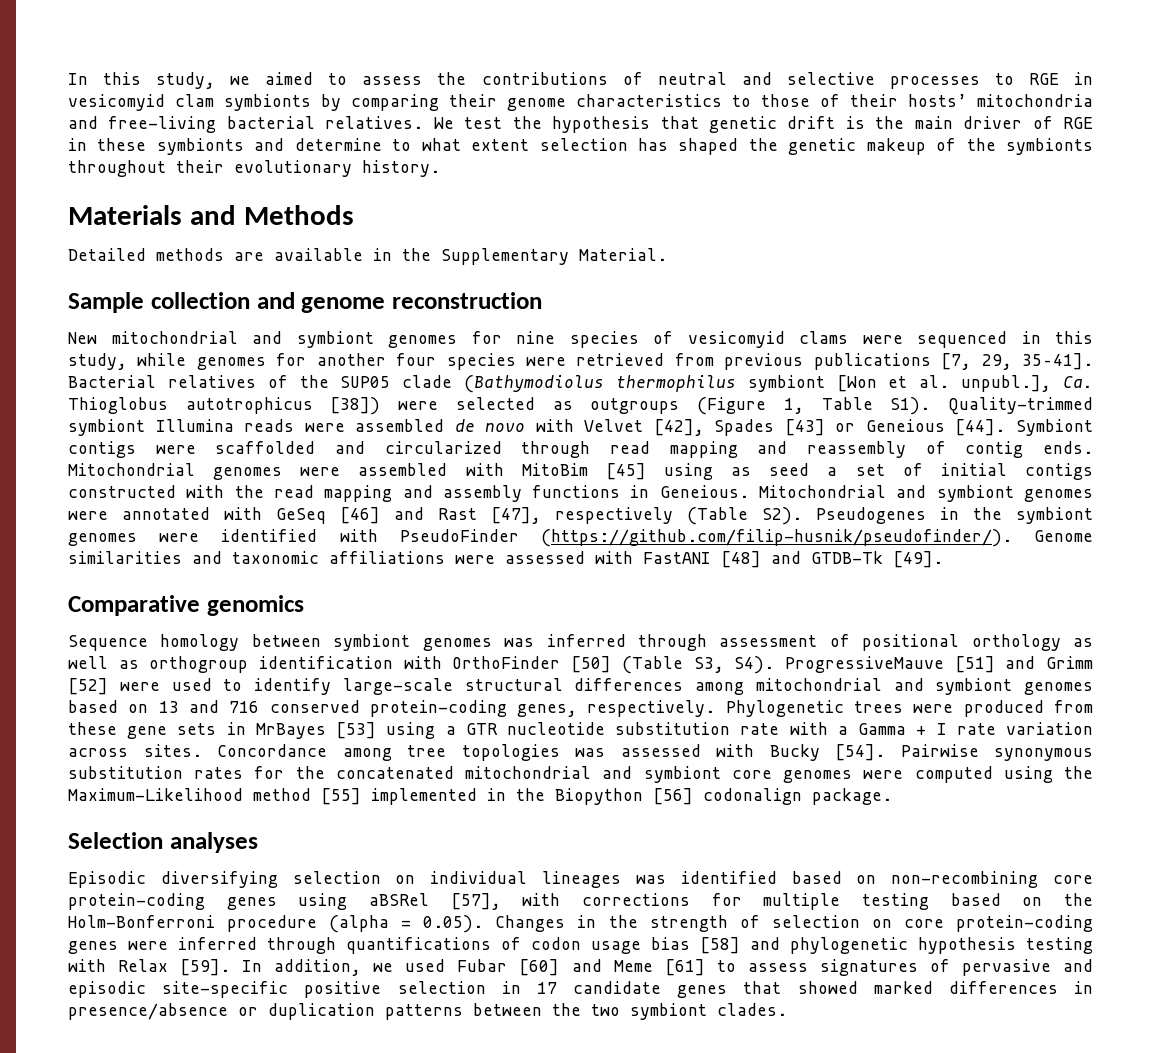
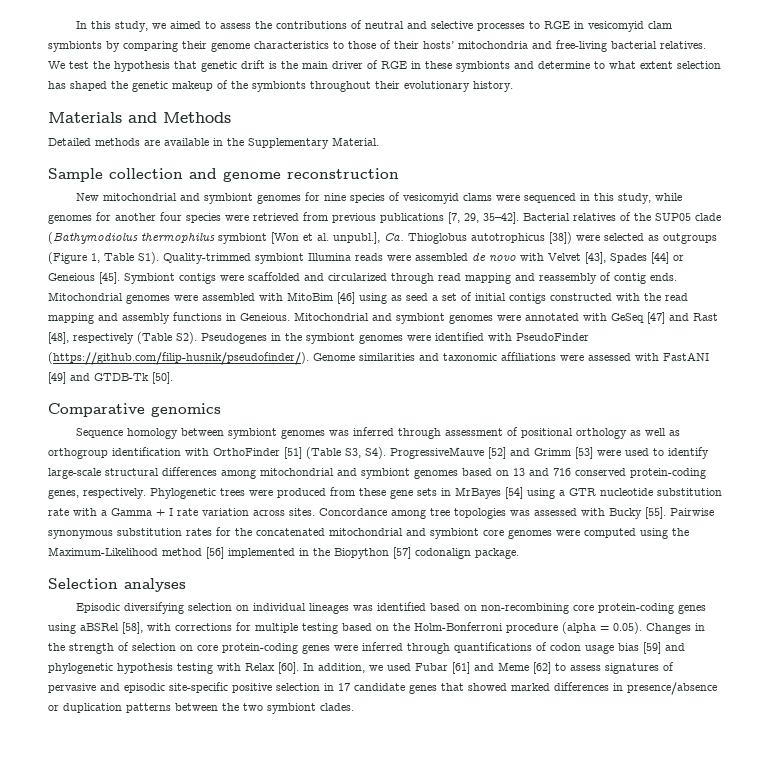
- New mitochondrial and symbiont genomes for nine species of vesicomyid clams were sequenced in this study, while genomes for another four species were retrieved from previous publications [7, 29, 35–41].
+ New mitochondrial and symbiont genomes for nine species of vesicomyid clams were sequenced in this study, while genomes for another four species were retrieved from previous publications [7, 29, 35–42].
- Bacterial relatives of the SUP05 clade (Bathymodiolus thermophilus symbiont [Won et al. unpubl.], Ca. Thioglobus autotrophicus [38]) were selected as outgroups (Figure 1, Table S1). Quality-trimmed symbiont Illumina reads were assembled de novo with Velvet [42], Spades [43] or Geneious [44].
+ Bacterial relatives of the SUP05 clade (Bathymodiolus thermophilus symbiont [Won et al. unpubl.], Ca. Thioglobus autotrophicus [38]) were selected as outgroups (Figure 1, Table S1). Quality-trimmed symbiont Illumina reads were assembled de novo with Velvet [43], Spades [44] or Geneious [45].
- Mitochondrial genomes were assembled with MitoBim [45] using as seed a set of initial contigs constructed with the read mapping and assembly functions in Geneious.
+ Mitochondrial genomes were assembled with MitoBim [46] using as seed a set of initial contigs constructed with the read mapping and assembly functions in Geneious.
- Mitochondrial and symbiont genomes were annotated with GeSeq [46] and Rast [47], respectively (Table S2). Pseudogenes in the symbiont genomes were identified with PseudoFinder (https://github.com/filip-husnik/pseudofinder/). Genome similarities and taxonomic affiliations were assessed with FastANI [48] and GTDB-Tk [49].
+ Mitochondrial and symbiont genomes were annotated with GeSeq [47] and Rast [48], respectively (Table S2). Pseudogenes in the symbiont genomes were identified with PseudoFinder (https://github.com/filip-husnik/pseudofinder/). Genome similarities and taxonomic affiliations were assessed with FastANI [49] and GTDB-Tk [50].
- Sequence homology between symbiont genomes was inferred through assessment of positional orthology as well as orthogroup identification with OrthoFinder [50] (Table S3, S4). ProgressiveMauve [51] and Grimm [52] were used to identify large-scale structural differences among mitochondrial and symbiont genomes based on 13 and 716 conserved protein-coding genes, respectively.
+ Sequence homology between symbiont genomes was inferred through assessment of positional orthology as well as orthogroup identification with OrthoFinder [51] (Table S3, S4). ProgressiveMauve [52] and Grimm [53] were used to identify large-scale structural differences among mitochondrial and symbiont genomes based on 13 and 716 conserved protein-coding genes, respectively.
- Phylogenetic trees were produced from these gene sets in MrBayes [53] using a GTR nucleotide substitution rate with a Gamma + I rate variation across sites.
+ Phylogenetic trees were produced from these gene sets in MrBayes [54] using a GTR nucleotide substitution rate with a Gamma + I rate variation across sites.
- Concordance among tree topologies was assessed with Bucky [54].
+ Concordance among tree topologies was assessed with Bucky [55].
- Pairwise synonymous substitution rates for the concatenated mitochondrial and symbiont core genomes were computed using the Maximum-Likelihood method [55] implemented in the Biopython [56] codonalign package.
+ Pairwise synonymous substitution rates for the concatenated mitochondrial and symbiont core genomes were computed using the Maximum-Likelihood method [56] implemented in the Biopython [57] codonalign package.
- Episodic diversifying selection on individual lineages was identified based on non-recombining core protein-coding genes using aBSRel [57], with corrections for multiple testing based on the Holm-Bonferroni procedure (alpha = 0.05). Changes in the strength of selection on core protein-coding genes were inferred through quantifications of codon usage bias [58] and phylogenetic hypothesis testing with Relax [59].
+ Episodic diversifying selection on individual lineages was identified based on non-recombining core protein-coding genes using aBSRel [58], with corrections for multiple testing based on the Holm-Bonferroni procedure (alpha = 0.05). Changes in the strength of selection on core protein-coding genes were inferred through quantifications of codon usage bias [59] and phylogenetic hypothesis testing with Relax [60].
- In addition, we used Fubar [60] and Meme [61] to assess signatures of pervasive and episodic site-specific positive selection in 17 candidate genes that showed marked differences in presence/absence or duplication patterns between the two symbiont clades.
+ In addition, we used Fubar [61] and Meme [62] to assess signatures of pervasive and episodic site-specific positive selection in 17 candidate genes that showed marked differences in presence/absence or duplication patterns between the two symbiont clades.

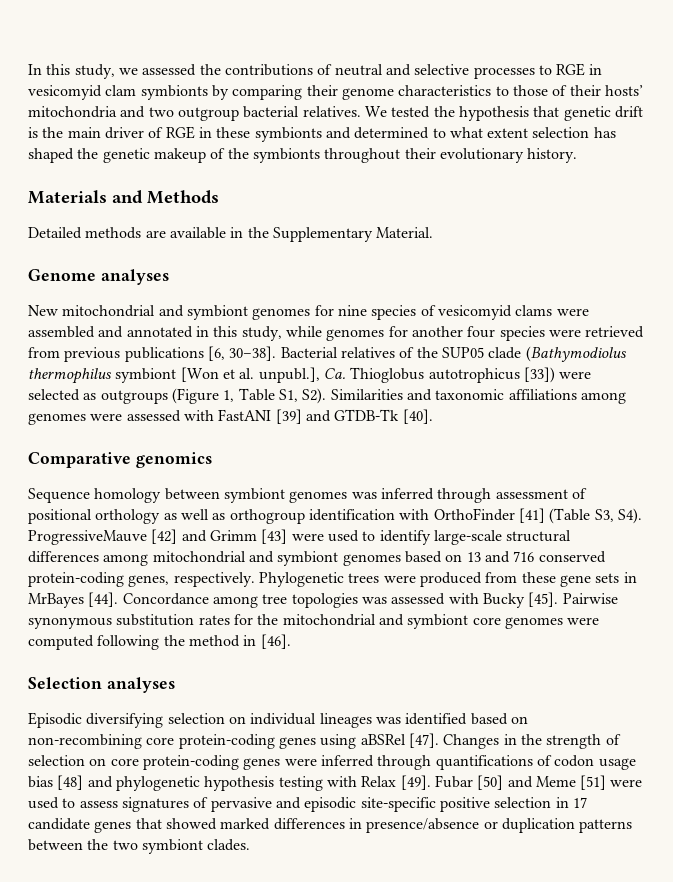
- In this study, we aimed to assess the contributions of neutral and selective processes to RGE in vesicomyid clam symbionts by comparing their genome characteristics to those of their hosts’ mitochondria and free-living bacterial relatives.
+ In this study, we assessed the contributions of neutral and selective processes to RGE in vesicomyid clam symbionts by comparing their genome characteristics to those of their hosts’ mitochondria and two outgroup bacterial relatives.
- We test the hypothesis that genetic drift is the main driver of RGE in these symbionts and determine to what extent selection has shaped the genetic makeup of the symbionts throughout their evolutionary history.
+ We tested the hypothesis that genetic drift is the main driver of RGE in these symbionts and determined to what extent selection has shaped the genetic makeup of the symbionts throughout their evolutionary history.
- Sample collection and genome reconstruction
+ Genome analyses
- New mitochondrial and symbiont genomes for nine species of vesicomyid clams were sequenced in this study, while genomes for another four species were retrieved from previous publications [7, 29, 35–42].
+ New mitochondrial and symbiont genomes for nine species of vesicomyid clams were assembled and annotated in this study, while genomes for another four species were retrieved from previous publications [6, 30–38].
- Bacterial relatives of the SUP05 clade (Bathymodiolus thermophilus symbiont [Won et al. unpubl.], Ca. Thioglobus autotrophicus [38]) were selected as outgroups (Figure 1, Table S1). Quality-trimmed symbiont Illumina reads were assembled de novo with Velvet [43], Spades [44] or Geneious [45]. Symbiont contigs were scaffolded and circularized through read mapping and reassembly of contig ends. Mitochondrial genomes were assembled with MitoBim [46] using as seed a set of initial contigs constructed with the read mapping and assembly functions in Geneious. Mitochondrial and symbiont genomes were annotated with GeSeq [47] and Rast [48], respectively (Table S2). Pseudogenes in the symbiont genomes were identified with PseudoFinder (https://github.com/filip-husnik/pseudofinder/). Genome similarities and taxonomic affiliations were assessed with FastANI [49] and GTDB-Tk [50].
+ Bacterial relatives of the SUP05 clade (Bathymodiolus thermophilus symbiont [Won et al. unpubl.], Ca. Thioglobus autotrophicus [33]) were selected as outgroups (Figure 1, Table S1, S2). Similarities and taxonomic affiliations among genomes were assessed with FastANI [39] and GTDB-Tk [40].
- Sequence homology between symbiont genomes was inferred through assessment of positional orthology as well as orthogroup identification with OrthoFinder [51] (Table S3, S4). ProgressiveMauve [52] and Grimm [53] were used to identify large-scale structural differences among mitochondrial and symbiont genomes based on 13 and 716 conserved protein-coding genes, respectively.
+ Sequence homology between symbiont genomes was inferred through assessment of positional orthology as well as orthogroup identification with OrthoFinder [41] (Table S3, S4). ProgressiveMauve [42] and Grimm [43] were used to identify large-scale structural differences among mitochondrial and symbiont genomes based on 13 and 716 conserved protein-coding genes, respectively.
- Phylogenetic trees were produced from these gene sets in MrBayes [54] using a GTR nucleotide substitution rate with a Gamma + I rate variation across sites.
+ Phylogenetic trees were produced from these gene sets in MrBayes [44].
- Concordance among tree topologies was assessed with Bucky [55].
+ Concordance among tree topologies was assessed with Bucky [45].
- Pairwise synonymous substitution rates for the concatenated mitochondrial and symbiont core genomes were computed using the Maximum-Likelihood method [56] implemented in the Biopython [57] codonalign package.
+ Pairwise synonymous substitution rates for the mitochondrial and symbiont core genomes were computed following the method in [46].
- Episodic diversifying selection on individual lineages was identified based on non-recombining core protein-coding genes using aBSRel [58], with corrections for multiple testing based on the Holm-Bonferroni procedure (alpha = 0.05). Changes in the strength of selection on core protein-coding genes were inferred through quantifications of codon usage bias [59] and phylogenetic hypothesis testing with Relax [60]. In addition, we used Fubar [61] and Meme [62] to assess signatures of pervasive and episodic site-specific positive selection in 17 candidate genes that showed marked differences in presence/absence or duplication patterns between the two symbiont clades.
+ Episodic diversifying selection on individual lineages was identified based on non-recombining core protein-coding genes using aBSRel [47]. Changes in the strength of selection on core protein-coding genes were inferred through quantifications of codon usage bias [48] and phylogenetic hypothesis testing with Relax [49]. Fubar [50] and Meme [51] were used to assess signatures of pervasive and episodic site-specific positive selection in 17 candidate genes that showed marked differences in presence/absence or duplication patterns between the two symbiont clades.

